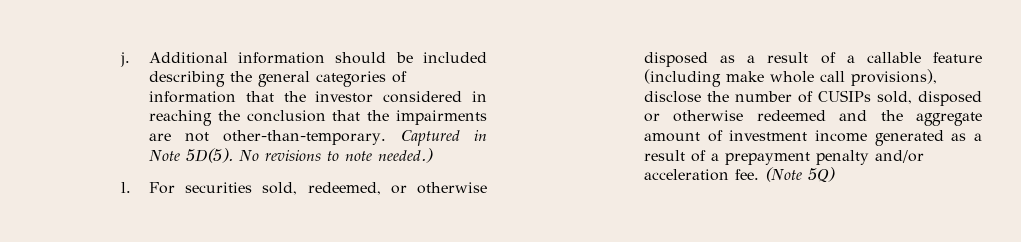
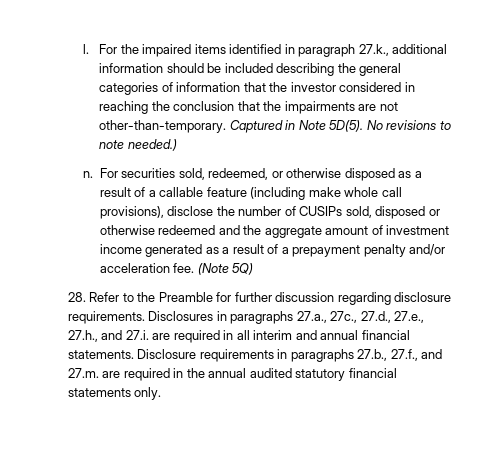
- j. Additional information should be included describing the general categories of information that the investor considered in reaching the conclusion that the impairments are not other-than-temporary.
+ l. For the impaired items identified in paragraph 27.k., additional information should be included describing the general categories of information that the investor considered in reaching the conclusion that the impairments are not other-than-temporary.
- l.
+ n.
+ 28. Refer to the Preamble for further discussion regarding disclosure requirements. Disclosures in paragraphs 27.a., 27c., 27.d., 27.e., 27.h., and 27.i. are required in all interim and annual financial statements. Disclosure requirements in paragraphs 27.b., 27.f., and 27.m. are required in the annual audited statutory financial statements only.

